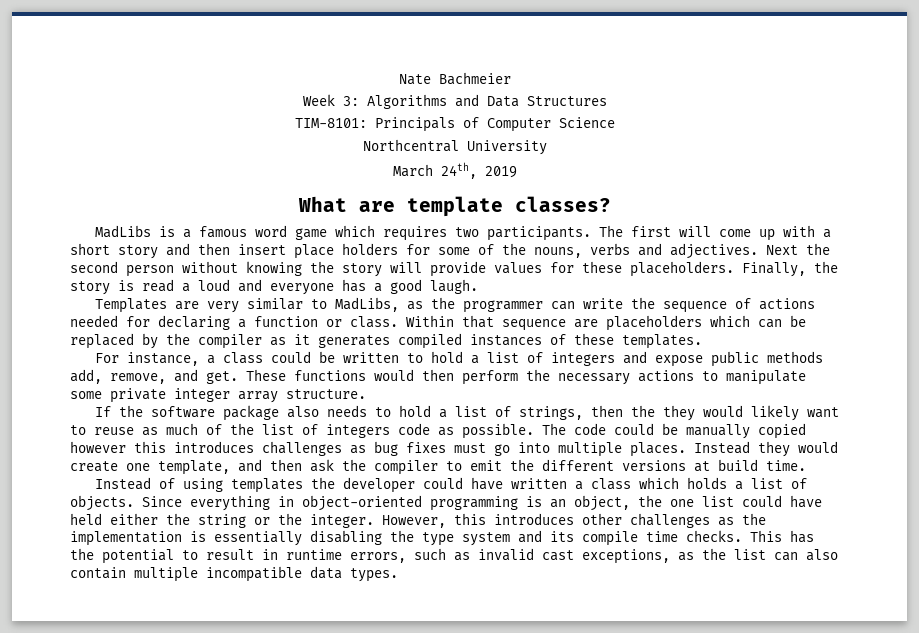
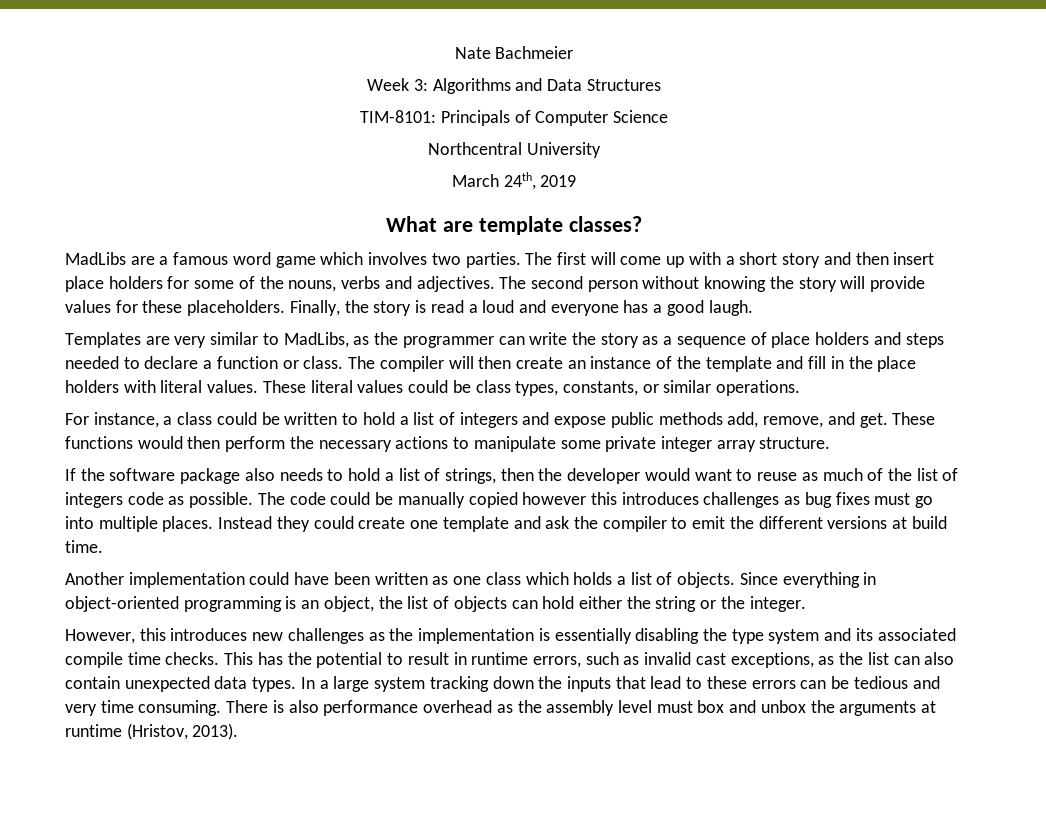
- MadLibs is a famous word game which requires two participants.
+ MadLibs are a famous word game which involves two parties.
- Next the second person without knowing the story will provide values for these placeholders.
+ The second person without knowing the story will provide values for these placeholders.
- Templates are very similar to MadLibs, as the programmer can write the sequence of actions needed for declaring a function or class. Within that sequence are placeholders which can be replaced by the compiler as it generates compiled instances of these templates.
+ Templates are very similar to MadLibs, as the programmer can write the story as a sequence of place holders and steps needed to declare a function or class. The compiler will then create an instance of the template and fill in the place holders with literal values. These literal values could be class types, constants, or similar operations.
- If the software package also needs to hold a list of strings, then the they would likely want to reuse as much of the list of integers code as possible.
+ If the software package also needs to hold a list of strings, then the developer would want to reuse as much of the list of integers code as possible.
- Instead they would create one template, and then ask the compiler to emit the different versions at build time.
+ Instead they could create one template and ask the compiler to emit the different versions at build time.
- Instead of using templates the developer could have written a class which holds a list of objects.
+ Another implementation could have been written as one class which holds a list of objects.
- Since everything in object-oriented programming is an object, the one list could have held either the string or the integer. However, this introduces other challenges as the implementation is essentially disabling the type system and its compile time checks.
+ Since everything in object-oriented programming is an object, the list of objects can hold either the string or the integer.
+ However, this introduces new challenges as the implementation is essentially disabling the type system and its associated compile time checks.
- This has the potential to result in runtime errors, such as invalid cast exceptions, as the list can also contain multiple incompatible data types.
+ This has the potential to result in runtime errors, such as invalid cast exceptions, as the list can also contain unexpected data types. In a large system tracking down the inputs that lead to these errors can be tedious and very time consuming. There is also performance overhead as the assembly level must box and unbox the arguments at runtime (Hristov, 2013).

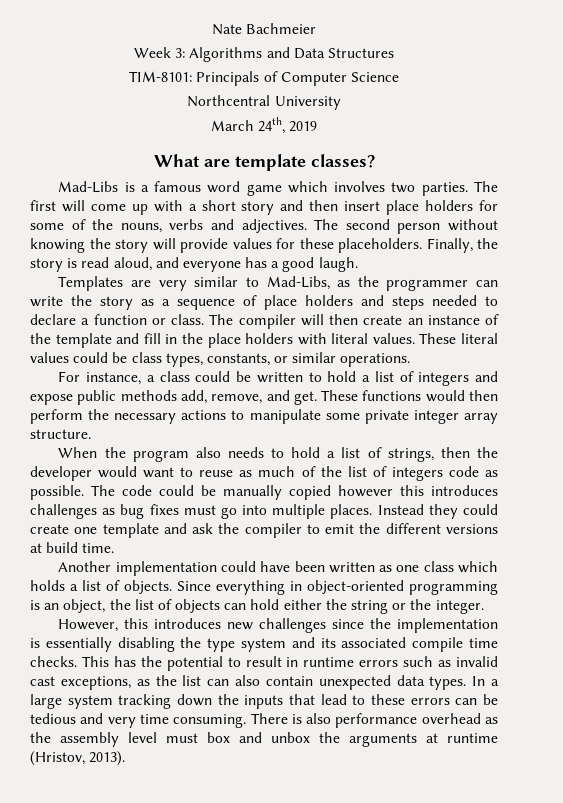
- MadLibs are a famous word game which involves two parties.
+ Mad-Libs is a famous word game which involves two parties.
- Finally, the story is read a loud and everyone has a good laugh.
+ Finally, the story is read aloud, and everyone has a good laugh.
- Templates are very similar to MadLibs, as the programmer can write the story as a sequence of place holders and steps needed to declare a function or class.
+ Templates are very similar to Mad-Libs, as the programmer can write the story as a sequence of place holders and steps needed to declare a function or class.
- If the software package also needs to hold a list of strings, then the developer would want to reuse as much of the list of integers code as possible.
+ When the program also needs to hold a list of strings, then the developer would want to reuse as much of the list of integers code as possible.
- However, this introduces new challenges as the implementation is essentially disabling the type system and its associated compile time checks.
+ However, this introduces new challenges since the implementation is essentially disabling the type system and its associated compile time checks.
- This has the potential to result in runtime errors, such as invalid cast exceptions, as the list can also contain unexpected data types.
+ This has the potential to result in runtime errors such as invalid cast exceptions, as the list can also contain unexpected data types.

